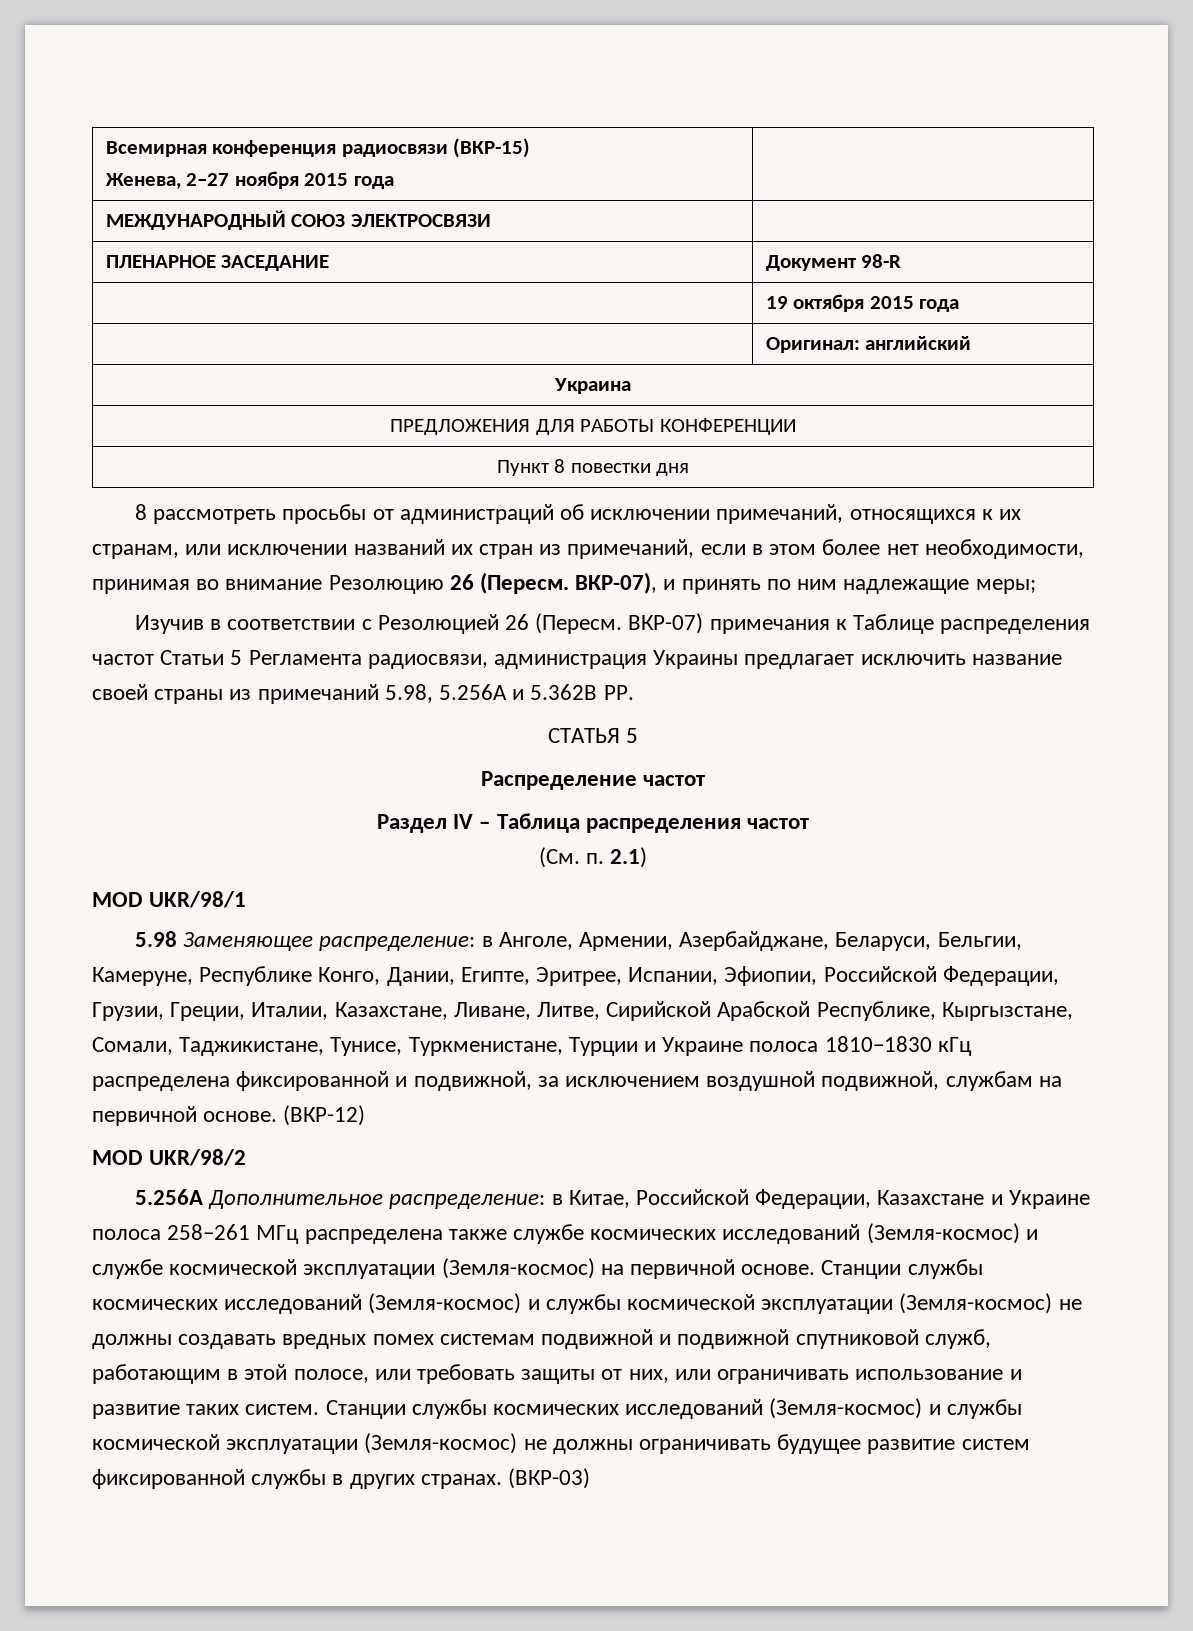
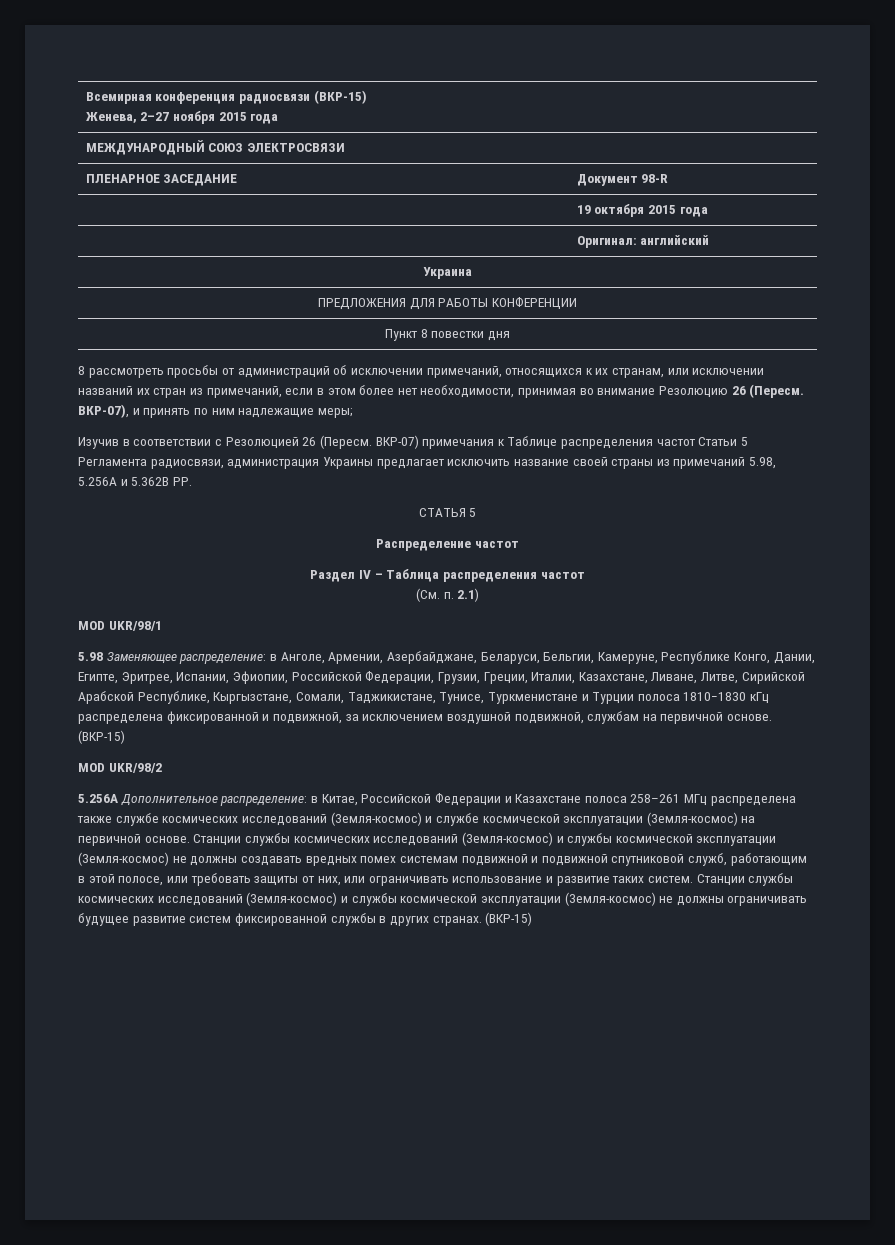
- 5.98 Заменяющее распределение: в Анголе, Армении, Азербайджане, Беларуси, Бельгии, Камеруне, Республике Конго, Дании, Египте, Эритрее, Испании, Эфиопии, Российской Федерации, Грузии, Греции, Италии, Казахстане, Ливане, Литве, Сирийской Арабской Республике, Кыргызстане, Сомали, Таджикистане, Тунисе, Туркменистане, Турции и Украине полоса 1810−1830 кГц распределена фиксированной и подвижной, за исключением воздушной подвижной, службам на первичной основе. (ВКР-12)
+ 5.98 Заменяющее распределение: в Анголе, Армении, Азербайджане, Беларуси, Бельгии, Камеруне, Республике Конго, Дании, Египте, Эритрее, Испании, Эфиопии, Российской Федерации, Грузии, Греции, Италии, Казахстане, Ливане, Литве, Сирийской Арабской Республике, Кыргызстане, Сомали, Таджикистане, Тунисе, Туркменистане и Турции полоса 1810−1830 кГц распределена фиксированной и подвижной, за исключением воздушной подвижной, службам на первичной основе. (ВКР-15)
- 5.256A Дополнительное распределение: в Китае, Российской Федерации, Казахстане и Украине полоса 258–261 МГц распределена также службе космических исследований (Земля-космос) и службе космической эксплуатации (Земля-космос) на первичной основе.
+ 5.256A Дополнительное распределение: в Китае, Российской Федерации и Казахстане полоса 258–261 МГц распределена также службе космических исследований (Земля-космос) и службе космической эксплуатации (Земля-космос) на первичной основе.
- Станции службы космических исследований (Земля-космос) и службы космической эксплуатации (Земля-космос) не должны ограничивать будущее развитие систем фиксированной службы в других странах. (ВКР-03)
+ Станции службы космических исследований (Земля-космос) и службы космической эксплуатации (Земля-космос) не должны ограничивать будущее развитие систем фиксированной службы в других странах. (ВКР-15)

